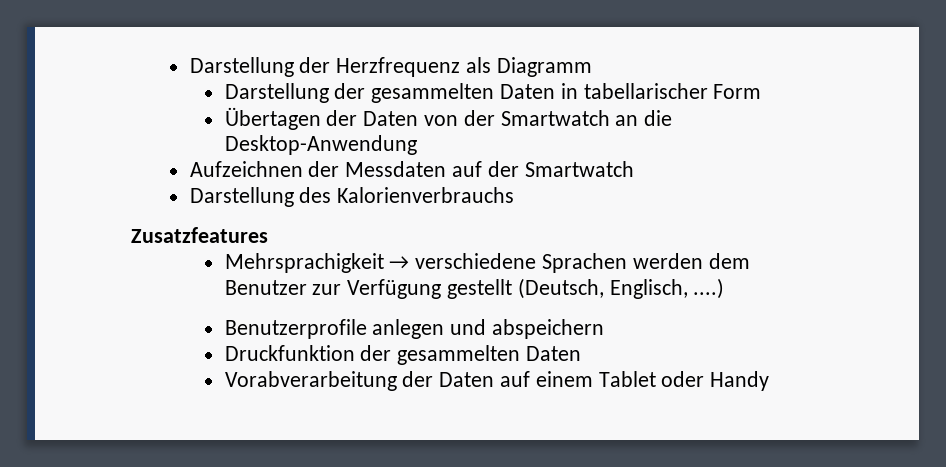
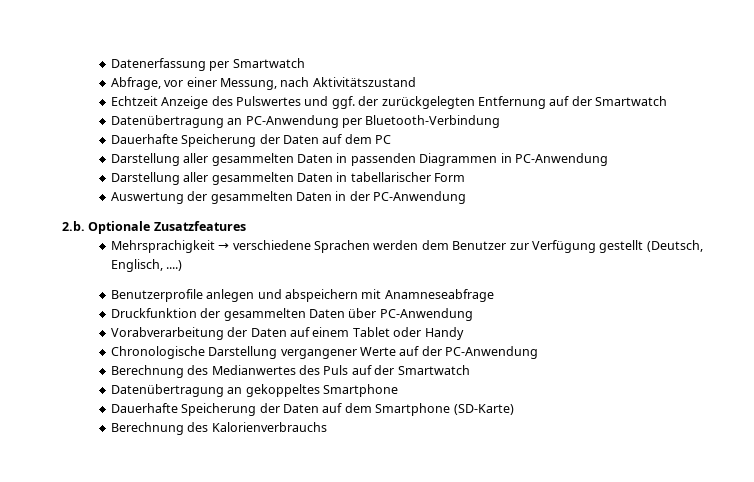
- Darstellung der Herzfrequenz als Diagramm
- Darstellung der gesammelten Daten in tabellarischer Form
+ Datenerfassung per Smartwatch
+ Abfrage, vor einer Messung, nach Aktivitätszustand
+ Echtzeit Anzeige des Pulswertes und ggf. der zurückgelegten Entfernung auf der Smartwatch
+ Datenübertragung an PC-Anwendung per Bluetooth-Verbindung
+ Dauerhafte Speicherung der Daten auf dem PC
+ Darstellung aller gesammelten Daten in passenden Diagrammen in PC-Anwendung
+ Darstellung aller gesammelten Daten in tabellarischer Form
- Übertagen der Daten von der Smartwatch an die Desktop-Anwendung
- Aufzeichnen der Messdaten auf der Smartwatch
- Darstellung des Kalorienverbrauchs
- Zusatzfeatures
+ Auswertung der gesammelten Daten in der PC-Anwendung
+ 2.b. Optionale Zusatzfeatures
- Benutzerprofile anlegen und abspeichern
+ Benutzerprofile anlegen und abspeichern mit Anamneseabfrage
- Druckfunktion der gesammelten Daten
+ Druckfunktion der gesammelten Daten über PC-Anwendung
+ Chronologische Darstellung vergangener Werte auf der PC-Anwendung
+ Berechnung des Medianwertes des Puls auf der Smartwatch
+ Datenübertragung an gekoppeltes Smartphone
+ Dauerhafte Speicherung der Daten auf dem Smartphone (SD-Karte)
+ Berechnung des Kalorienverbrauchs

